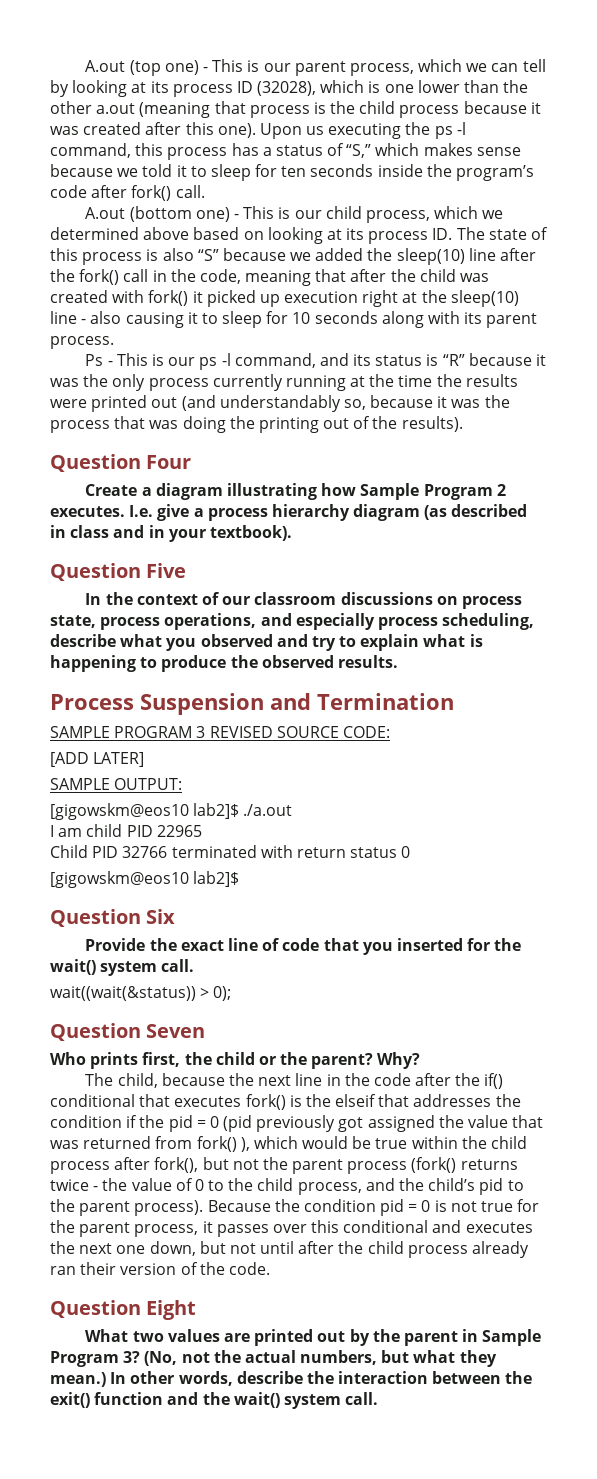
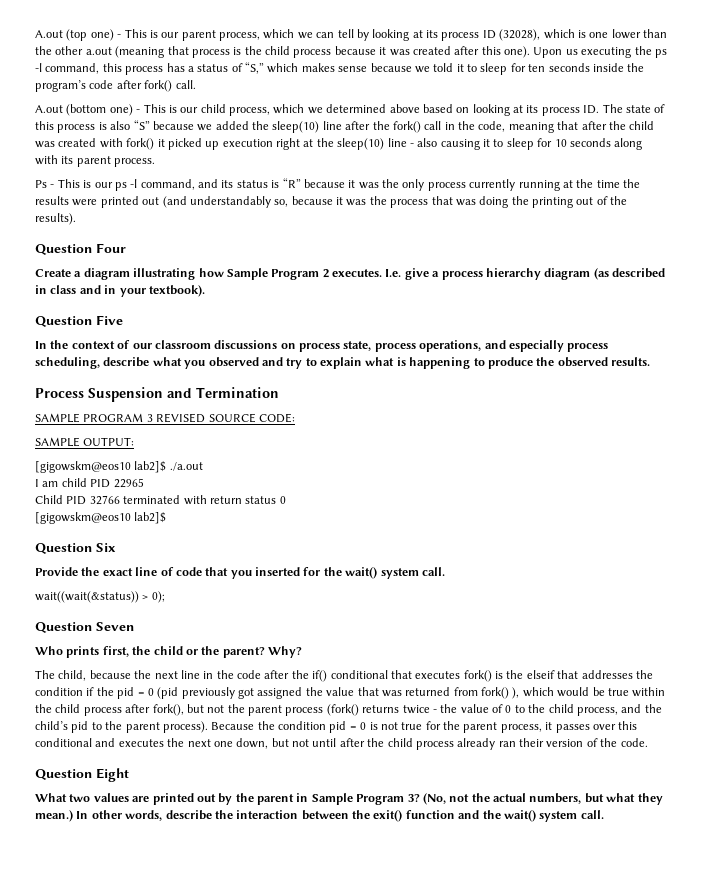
- [ADD LATER]

